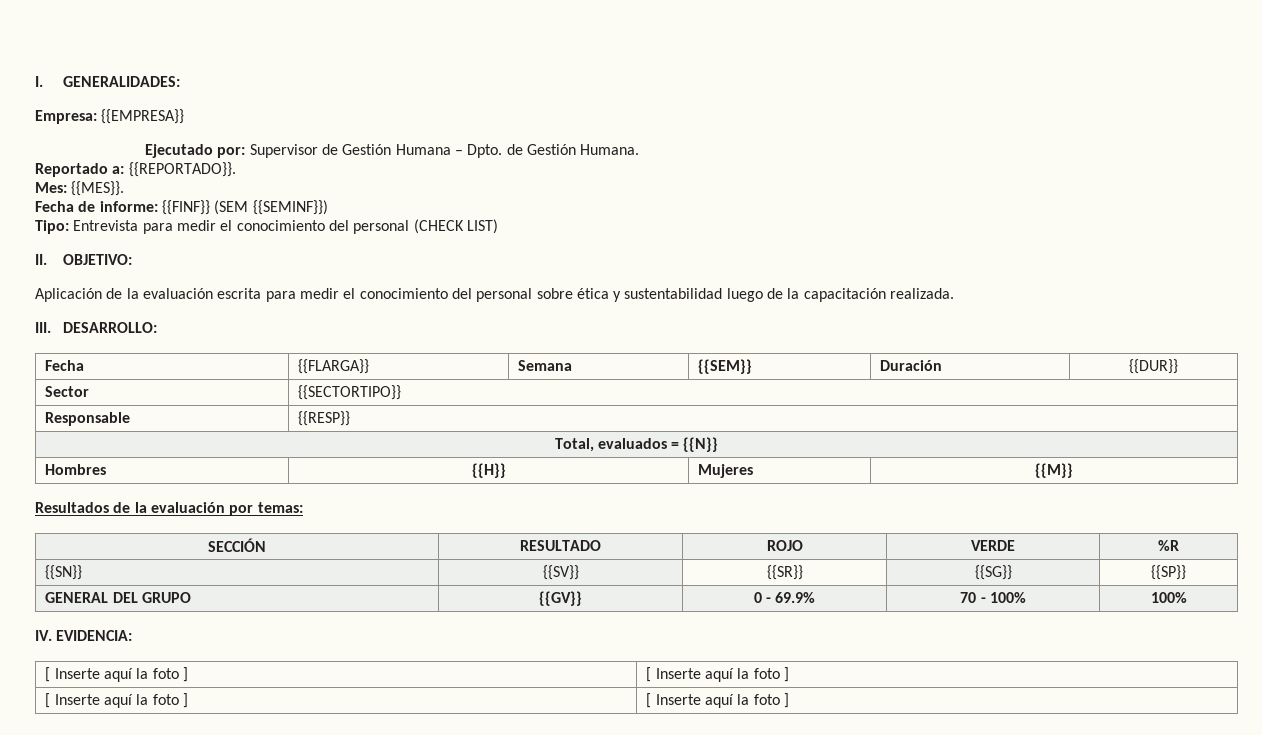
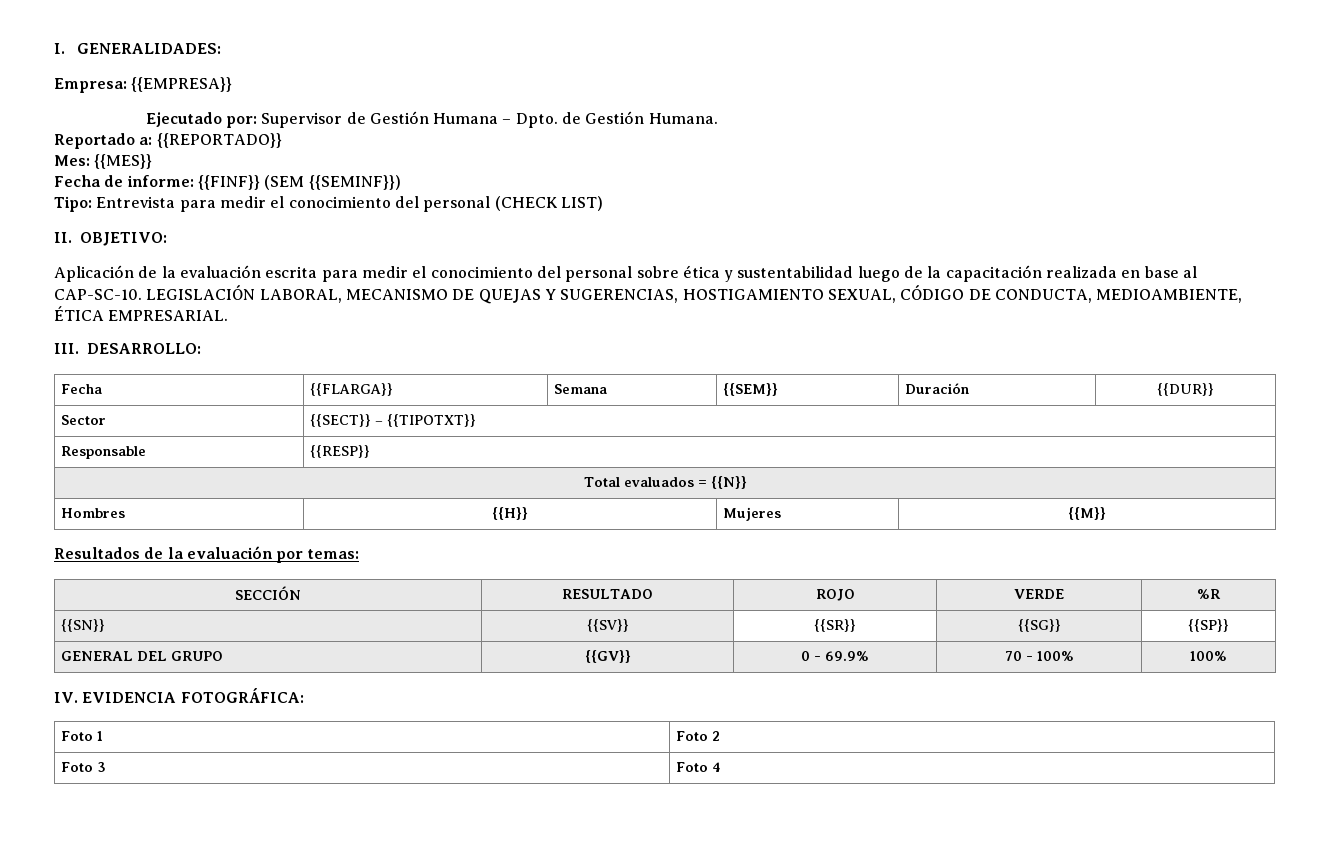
- Reportado a: {{REPORTADO}}.
+ Reportado a: {{REPORTADO}}
- Mes: {{MES}}.
+ Mes: {{MES}}
- Aplicación de la evaluación escrita para medir el conocimiento del personal sobre ética y sustentabilidad luego de la capacitación realizada.
+ Aplicación de la evaluación escrita para medir el conocimiento del personal sobre ética y sustentabilidad luego de la capacitación realizada en base al CAP-SC-10. LEGISLACIÓN LABORAL, MECANISMO DE QUEJAS Y SUGERENCIAS, HOSTIGAMIENTO SEXUAL, CÓDIGO DE CONDUCTA, MEDIOAMBIENTE, ÉTICA EMPRESARIAL.
- Sector | {{SECTORTIPO}}
+ Sector | {{SECT}} – {{TIPOTXT}}
- Total, evaluados = {{N}}
+ Total evaluados = {{N}}
- IV. EVIDENCIA:
- [ Inserte aquí la foto ] | [ Inserte aquí la foto ]
- [ Inserte aquí la foto ] | [ Inserte aquí la foto ]
+ IV. EVIDENCIA FOTOGRÁFICA:
+ Foto 1 | Foto 2
+ Foto 3 | Foto 4

